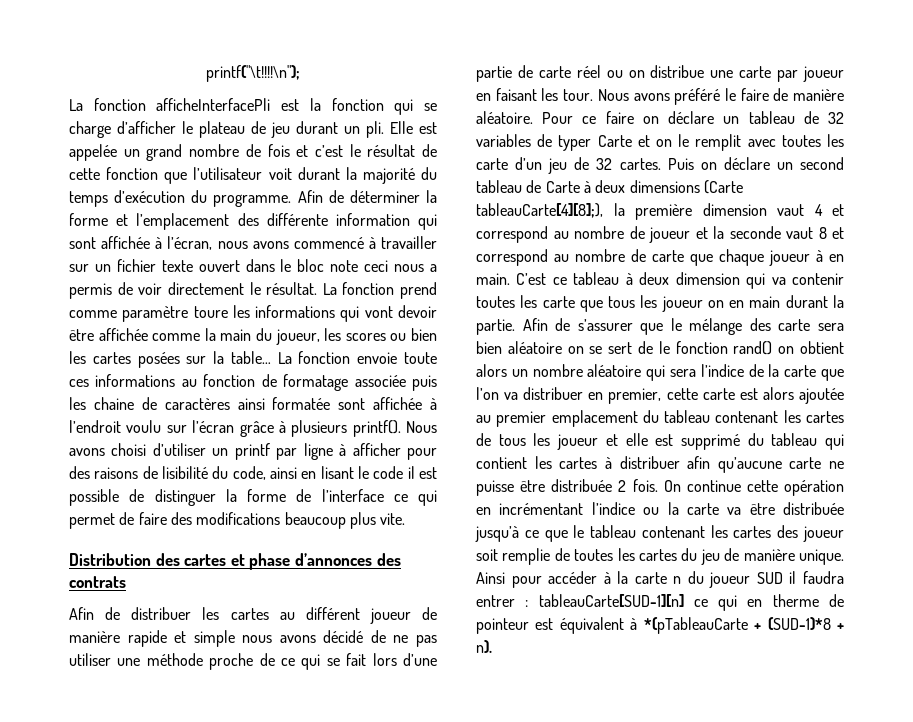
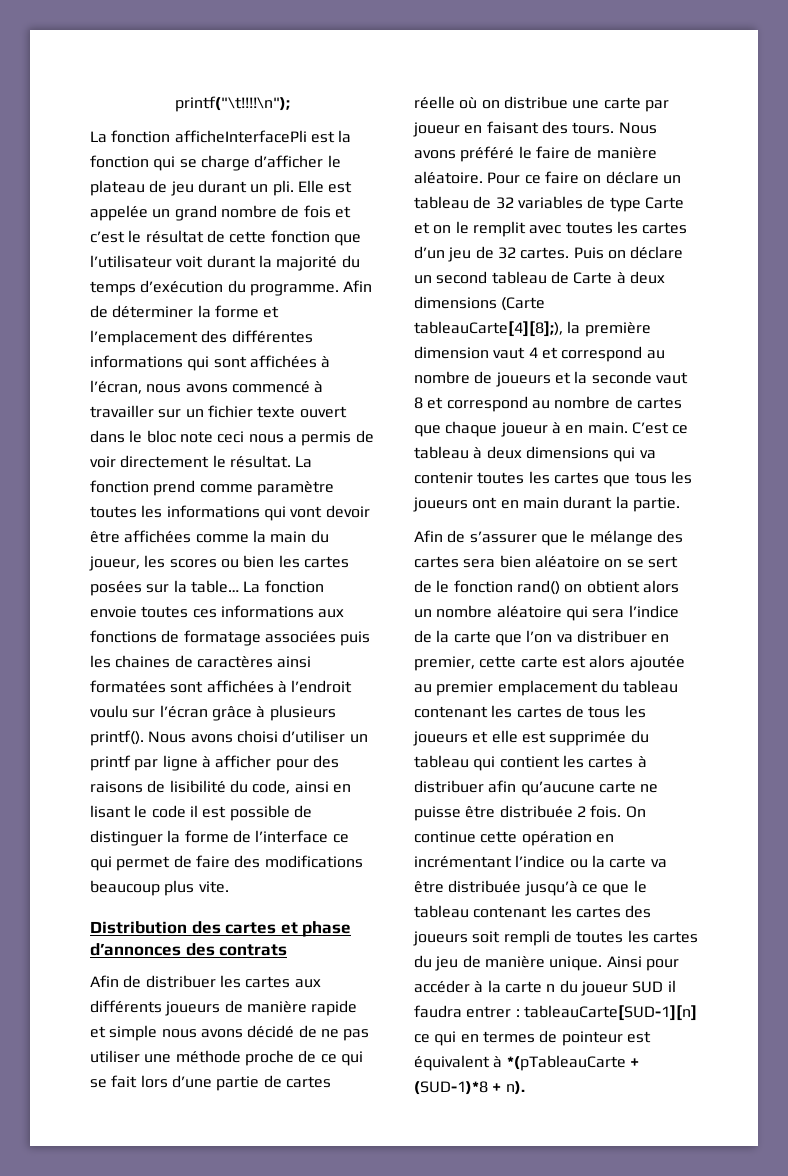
- Afin de déterminer la forme et l’emplacement des différente information qui sont affichée à l’écran, nous avons commencé à travailler sur un fichier texte ouvert dans le bloc note ceci nous a permis de voir directement le résultat.
+ Afin de déterminer la forme et l’emplacement des différentes informations qui sont affichées à l’écran, nous avons commencé à travailler sur un fichier texte ouvert dans le bloc note ceci nous a permis de voir directement le résultat.
- La fonction prend comme paramètre toure les informations qui vont devoir être affichée comme la main du joueur, les scores ou bien les cartes posées sur la table…
+ La fonction prend comme paramètre toutes les informations qui vont devoir être affichées comme la main du joueur, les scores ou bien les cartes posées sur la table…
- La fonction envoie toute ces informations au fonction de formatage associée puis les chaine de caractères ainsi formatée sont affichée à l’endroit voulu sur l’écran grâce à plusieurs printf().
+ La fonction envoie toutes ces informations aux fonctions de formatage associées puis les chaines de caractères ainsi formatées sont affichées à l’endroit voulu sur l’écran grâce à plusieurs printf().
- Afin de distribuer les cartes au différent joueur de manière rapide et simple nous avons décidé de ne pas utiliser une méthode proche de ce qui se fait lors d’une partie de carte réel ou on distribue une carte par joueur en faisant les tour.
+ Afin de distribuer les cartes aux différents joueurs de manière rapide et simple nous avons décidé de ne pas utiliser une méthode proche de ce qui se fait lors d’une partie de cartes réelle où on distribue une carte par joueur en faisant des tours.
- Pour ce faire on déclare un tableau de 32 variables de typer Carte et on le remplit avec toutes les carte d’un jeu de 32 cartes.
+ Pour ce faire on déclare un tableau de 32 variables de type Carte et on le remplit avec toutes les cartes d’un jeu de 32 cartes.
- Puis on déclare un second tableau de Carte à deux dimensions (Carte tableauCarte[4][8];), la première dimension vaut 4 et correspond au nombre de joueur et la seconde vaut 8 et correspond au nombre de carte que chaque joueur à en main.
+ Puis on déclare un second tableau de Carte à deux dimensions (Carte tableauCarte[4][8];), la première dimension vaut 4 et correspond au nombre de joueurs et la seconde vaut 8 et correspond au nombre de cartes que chaque joueur à en main.
- C’est ce tableau à deux dimension qui va contenir toutes les carte que tous les joueur on en main durant la partie. Afin de s’assurer que le mélange des carte sera bien aléatoire on se sert de le fonction rand() on obtient alors un nombre aléatoire qui sera l’indice de la carte que l’on va distribuer en premier, cette carte est alors ajoutée au premier emplacement du tableau contenant les cartes de tous les joueur et elle est supprimé du tableau qui contient les cartes à distribuer afin qu’aucune carte ne puisse être distribuée 2 fois.
+ C’est ce tableau à deux dimensions qui va contenir toutes les cartes que tous les joueurs ont en main durant la partie.
+ Afin de s’assurer que le mélange des cartes sera bien aléatoire on se sert de le fonction rand() on obtient alors un nombre aléatoire qui sera l’indice de la carte que l’on va distribuer en premier, cette carte est alors ajoutée au premier emplacement du tableau contenant les cartes de tous les joueurs et elle est supprimée du tableau qui contient les cartes à distribuer afin qu’aucune carte ne puisse être distribuée 2 fois.
- On continue cette opération en incrémentant l’indice ou la carte va être distribuée jusqu’à ce que le tableau contenant les cartes des joueur soit remplie de toutes les cartes du jeu de manière unique.
+ On continue cette opération en incrémentant l’indice ou la carte va être distribuée jusqu’à ce que le tableau contenant les cartes des joueurs soit rempli de toutes les cartes du jeu de manière unique.
- Ainsi pour accéder à la carte n du joueur SUD il faudra entrer : tableauCarte[SUD-1][n] ce qui en therme de pointeur est équivalent à *(pTableauCarte + (SUD-1)*8 + n).
+ Ainsi pour accéder à la carte n du joueur SUD il faudra entrer : tableauCarte[SUD-1][n] ce qui en termes de pointeur est équivalent à *(pTableauCarte + (SUD-1)*8 + n).

